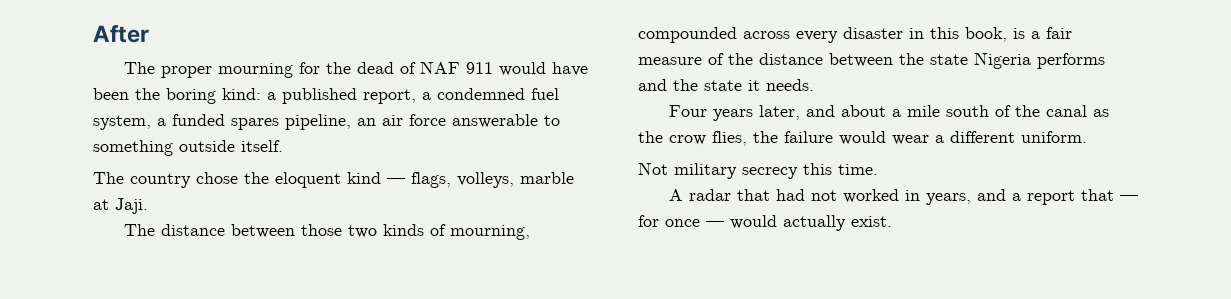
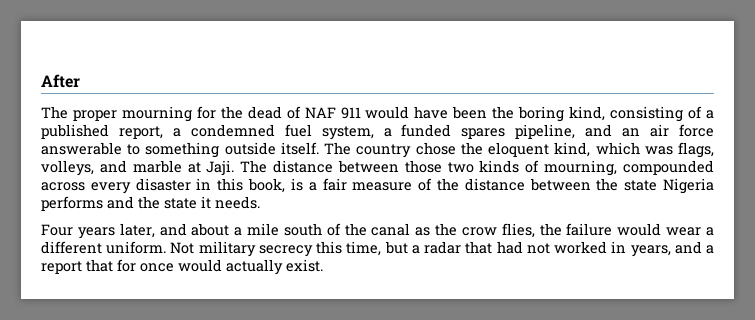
- The proper mourning for the dead of NAF 911 would have been the boring kind: a published report, a condemned fuel system, a funded spares pipeline, an air force answerable to something outside itself.
- The country chose the eloquent kind — flags, volleys, marble at Jaji.
- The distance between those two kinds of mourning, compounded across every disaster in this book, is a fair measure of the distance between the state Nigeria performs and the state it needs.
+ The proper mourning for the dead of NAF 911 would have been the boring kind, consisting of a published report, a condemned fuel system, a funded spares pipeline, and an air force answerable to something outside itself. The country chose the eloquent kind, which was flags, volleys, and marble at Jaji. The distance between those two kinds of mourning, compounded across every disaster in this book, is a fair measure of the distance between the state Nigeria performs and the state it needs.
- Four years later, and about a mile south of the canal as the crow flies, the failure would wear a different uniform.
- Not military secrecy this time.
- A radar that had not worked in years, and a report that — for once — would actually exist.
+ Four years later, and about a mile south of the canal as the crow flies, the failure would wear a different uniform. Not military secrecy this time, but a radar that had not worked in years, and a report that for once would actually exist.

